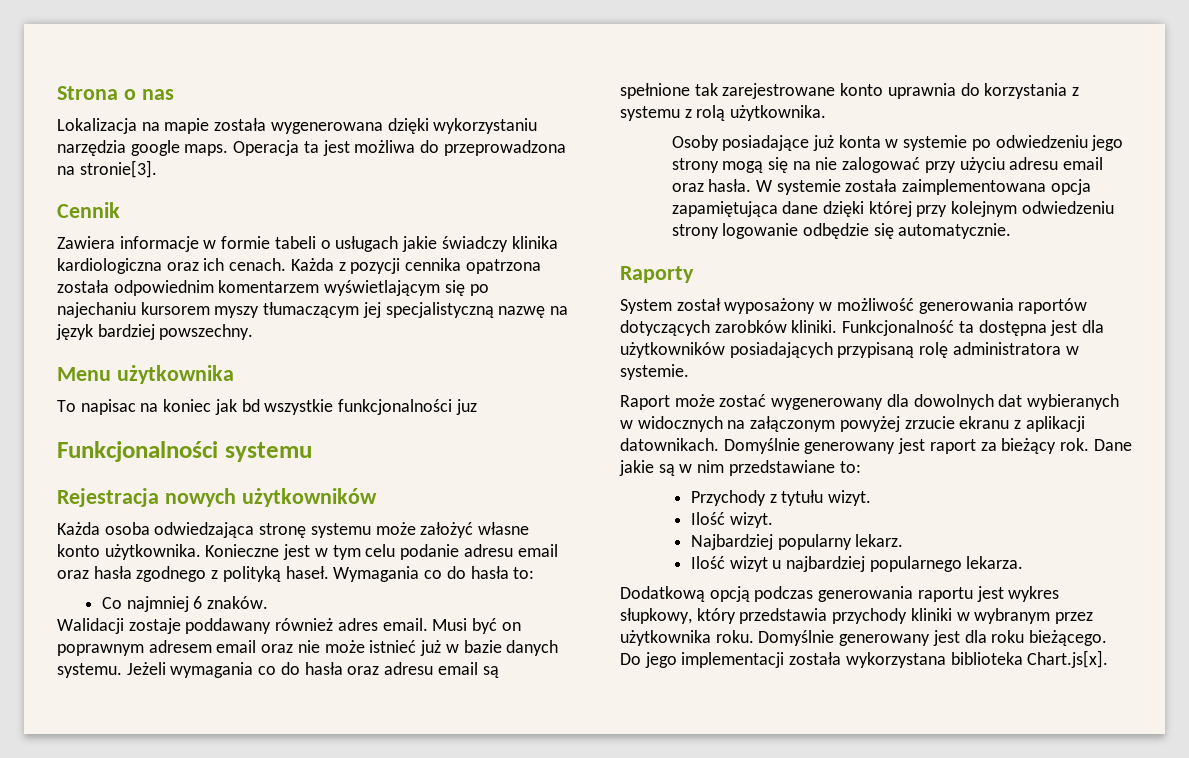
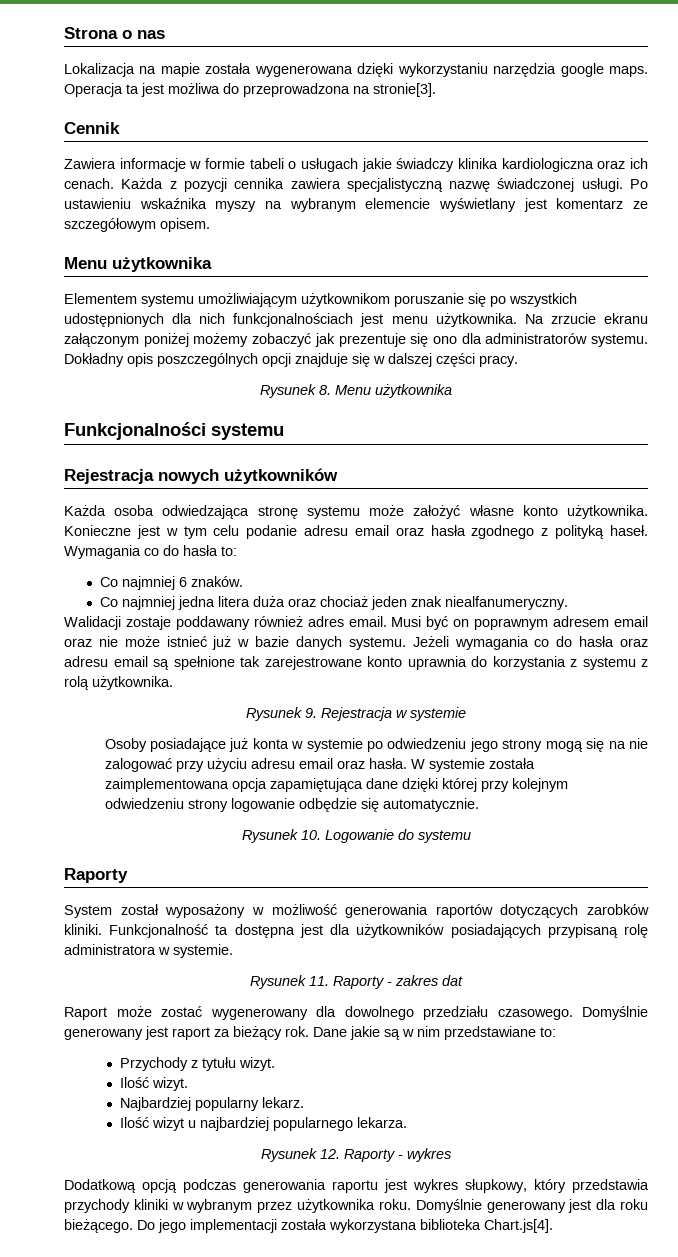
- Każda z pozycji cennika opatrzona została odpowiednim komentarzem wyświetlającym się po najechaniu kursorem myszy tłumaczącym jej specjalistyczną nazwę na język bardziej powszechny.
+ Każda z pozycji cennika zawiera specjalistyczną nazwę świadczonej usługi. Po ustawieniu wskaźnika myszy na wybranym elemencie wyświetlany jest komentarz ze szczegółowym opisem.
  Menu użytkownika
- To napisac na koniec jak bd wszystkie funkcjonalności juz
+ Elementem systemu umożliwiającym użytkownikom poruszanie się po wszystkich udostępnionych dla nich funkcjonalnościach jest menu użytkownika. Na zrzucie ekranu załączonym poniżej możemy zobaczyć jak prezentuje się ono dla administratorów systemu. Dokładny opis poszczególnych opcji znajduje się w dalszej części pracy.
+ Rysunek 8. Menu użytkownika
+ Co najmniej jedna litera duża oraz chociaż jeden znak niealfanumeryczny.
+ Rysunek 9. Rejestracja w systemie
+ Rysunek 10. Logowanie do systemu
+ Rysunek 11. Raporty - zakres dat
- Raport może zostać wygenerowany dla dowolnych dat wybieranych w widocznych na załączonym powyżej zrzucie ekranu z aplikacji datownikach.
+ Raport może zostać wygenerowany dla dowolnego przedziału czasowego.
+ Rysunek 12. Raporty - wykres
- Do jego implementacji została wykorzystana biblioteka Chart.js[x].
+ Do jego implementacji została wykorzystana biblioteka Chart.js[4].

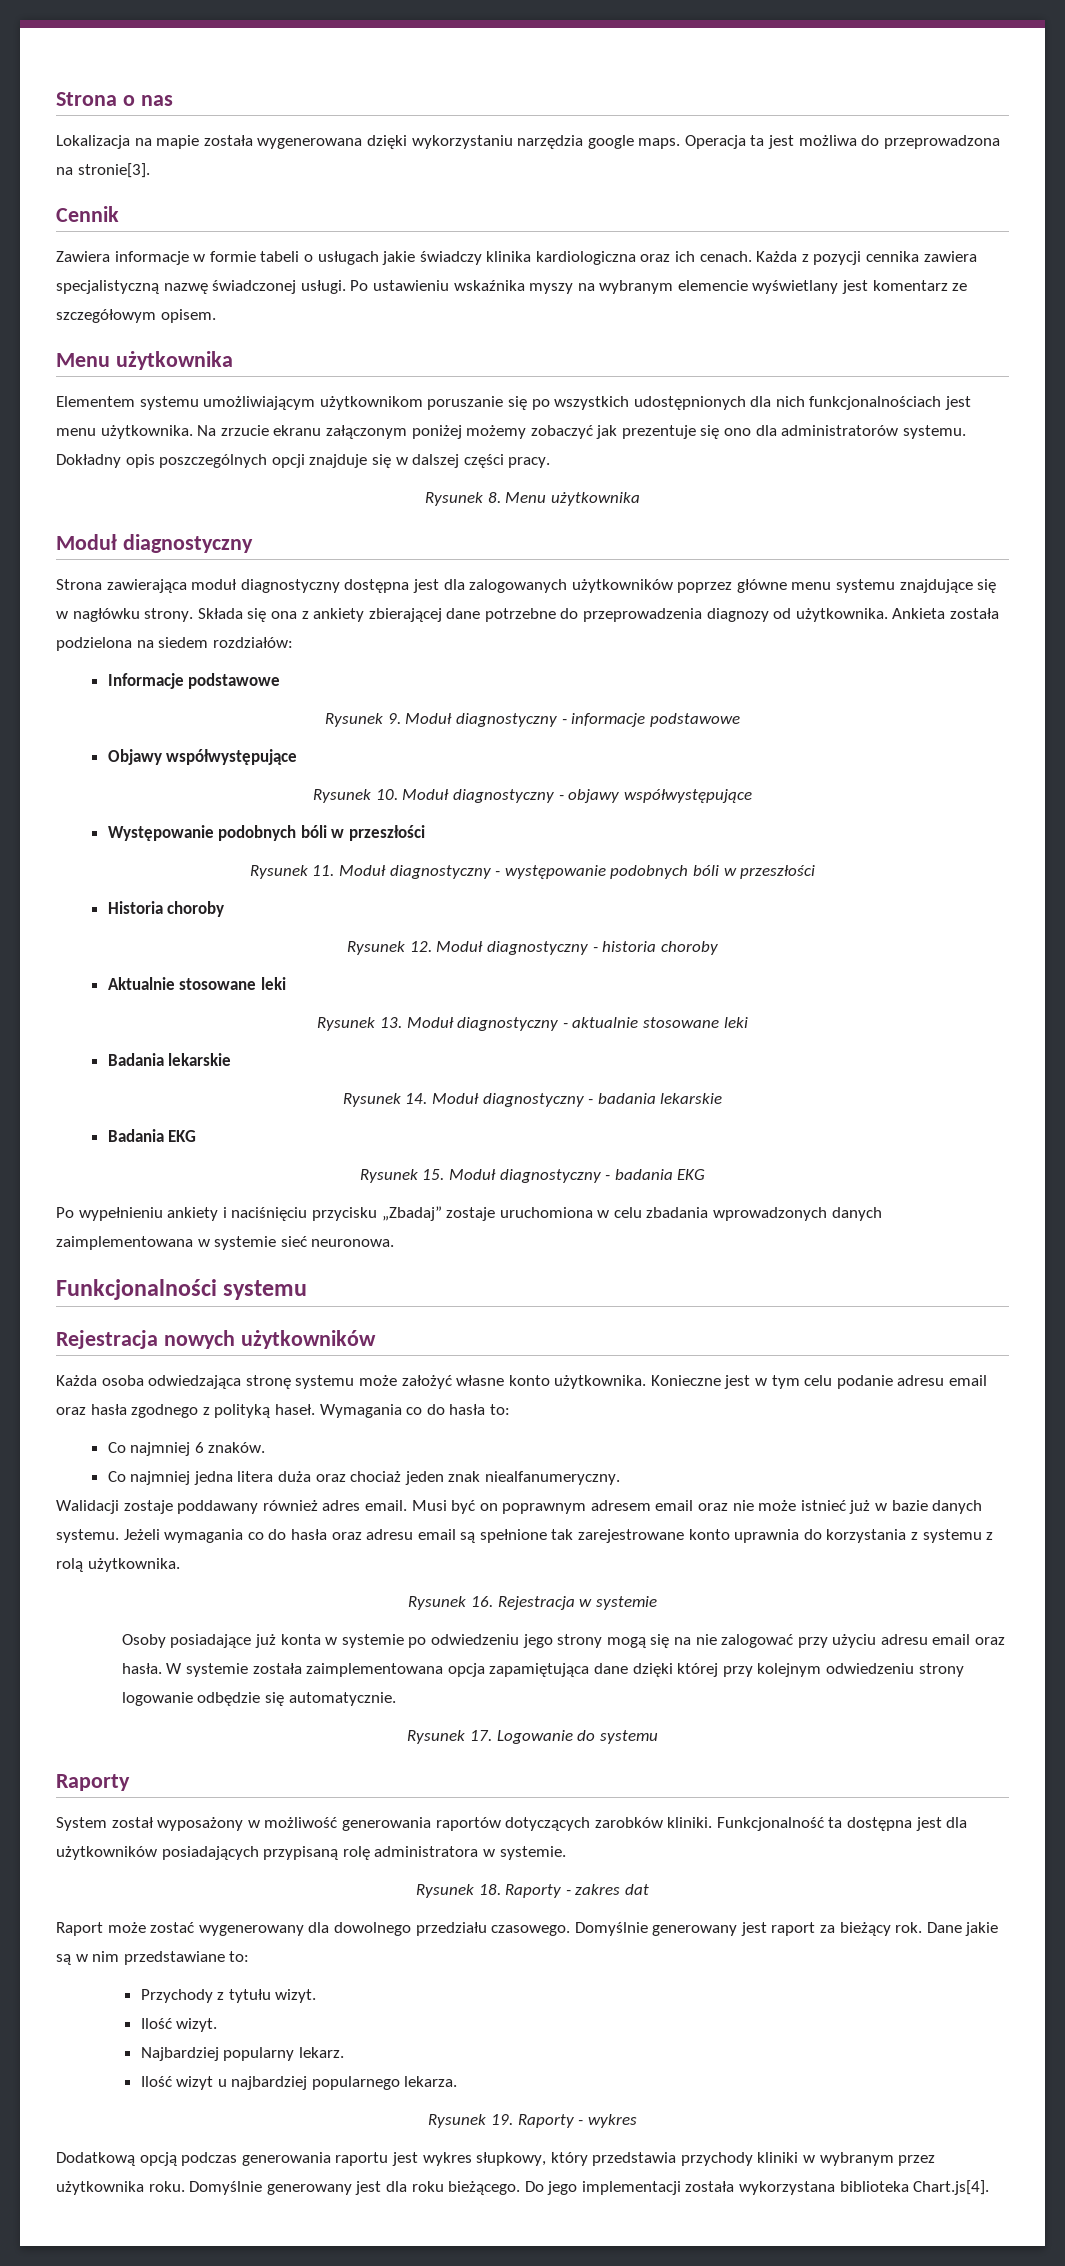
  Rysunek 8. Menu użytkownika
+ Moduł diagnostyczny
+ Strona zawierająca moduł diagnostyczny dostępna jest dla zalogowanych użytkowników poprzez główne menu systemu znajdujące się w nagłówku strony. Składa się ona z ankiety zbierającej dane potrzebne do przeprowadzenia diagnozy od użytkownika. Ankieta została podzielona na siedem rozdziałów:
+ Informacje podstawowe
+ Rysunek 9. Moduł diagnostyczny - informacje podstawowe
+ Objawy współwystępujące
+ Rysunek 10. Moduł diagnostyczny - objawy współwystępujące
+ Występowanie podobnych bóli w przeszłości
+ Rysunek 11. Moduł diagnostyczny - występowanie podobnych bóli w przeszłości
+ Historia choroby
+ Rysunek 12. Moduł diagnostyczny - historia choroby
+ Aktualnie stosowane leki
+ Rysunek 13. Moduł diagnostyczny - aktualnie stosowane leki
+ Badania lekarskie
+ Rysunek 14. Moduł diagnostyczny - badania lekarskie
+ Badania EKG
+ Rysunek 15. Moduł diagnostyczny - badania EKG
+ Po wypełnieniu ankiety i naciśnięciu przycisku „Zbadaj” zostaje uruchomiona w celu zbadania wprowadzonych danych zaimplementowana w systemie sieć neuronowa.
- Rysunek 9. Rejestracja w systemie
+ Rysunek 16. Rejestracja w systemie
- Rysunek 10. Logowanie do systemu
+ Rysunek 17. Logowanie do systemu
- Rysunek 11. Raporty - zakres dat
+ Rysunek 18. Raporty - zakres dat
- Rysunek 12. Raporty - wykres
+ Rysunek 19. Raporty - wykres

